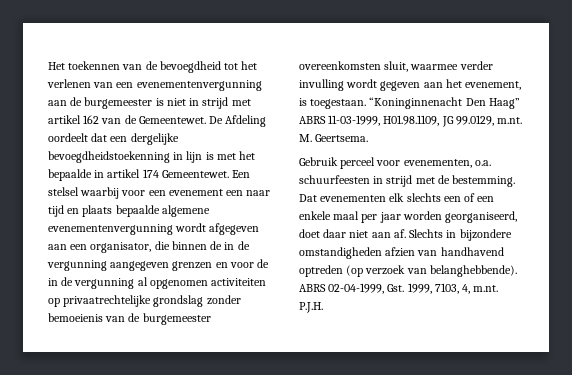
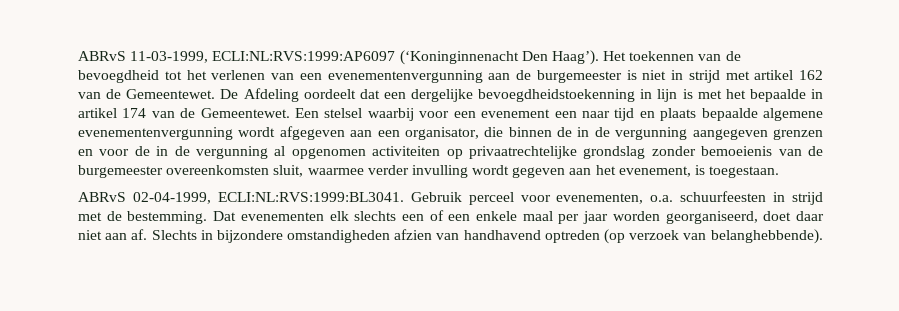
+ ABRvS 11-03-1999, ECLI:NL:RVS:1999:AP6097 (‘Koninginnenacht Den Haag’).
- De Afdeling oordeelt dat een dergelijke bevoegdheidstoekenning in lijn is met het bepaalde in artikel 174 Gemeentewet.
+ De Afdeling oordeelt dat een dergelijke bevoegdheidstoekenning in lijn is met het bepaalde in artikel 174 van de Gemeentewet.
- Een stelsel waarbij voor een evenement een naar tijd en plaats bepaalde algemene evenementenvergunning wordt afgegeven aan een organisator, die binnen de in de vergunning aangegeven grenzen en voor de in de vergunning al opgenomen activiteiten op privaatrechtelijke grondslag zonder bemoeienis van de burgemeester overeenkomsten sluit, waarmee verder invulling wordt gegeven aan het evenement, is toegestaan. “Koninginnenacht Den Haag” ABRS 11-03-1999, H01.98.1109, JG 99.0129, m.nt. M. Geertsema.
- Gebruik perceel voor evenementen, o.a. schuurfeesten in strijd met de bestemming.
+ Een stelsel waarbij voor een evenement een naar tijd en plaats bepaalde algemene evenementenvergunning wordt afgegeven aan een organisator, die binnen de in de vergunning aangegeven grenzen en voor de in de vergunning al opgenomen activiteiten op privaatrechtelijke grondslag zonder bemoeienis van de burgemeester overeenkomsten sluit, waarmee verder invulling wordt gegeven aan het evenement, is toegestaan.
+ ABRvS 02-04-1999, ECLI:NL:RVS:1999:BL3041. Gebruik perceel voor evenementen, o.a. schuurfeesten in strijd met de bestemming.
- ABRS 02-04-1999, Gst. 1999, 7103, 4, m.nt. P.J.H.

